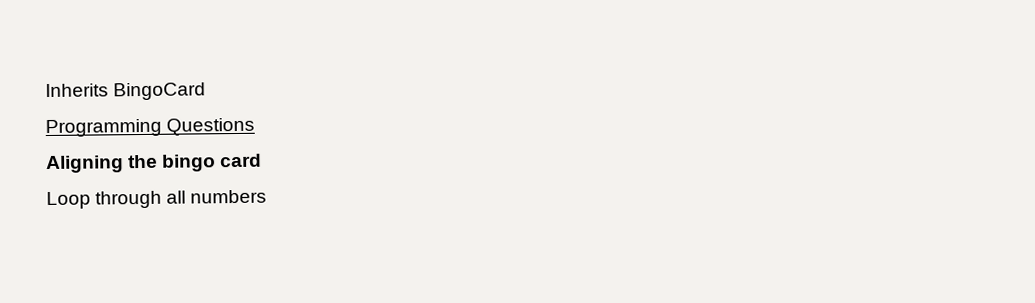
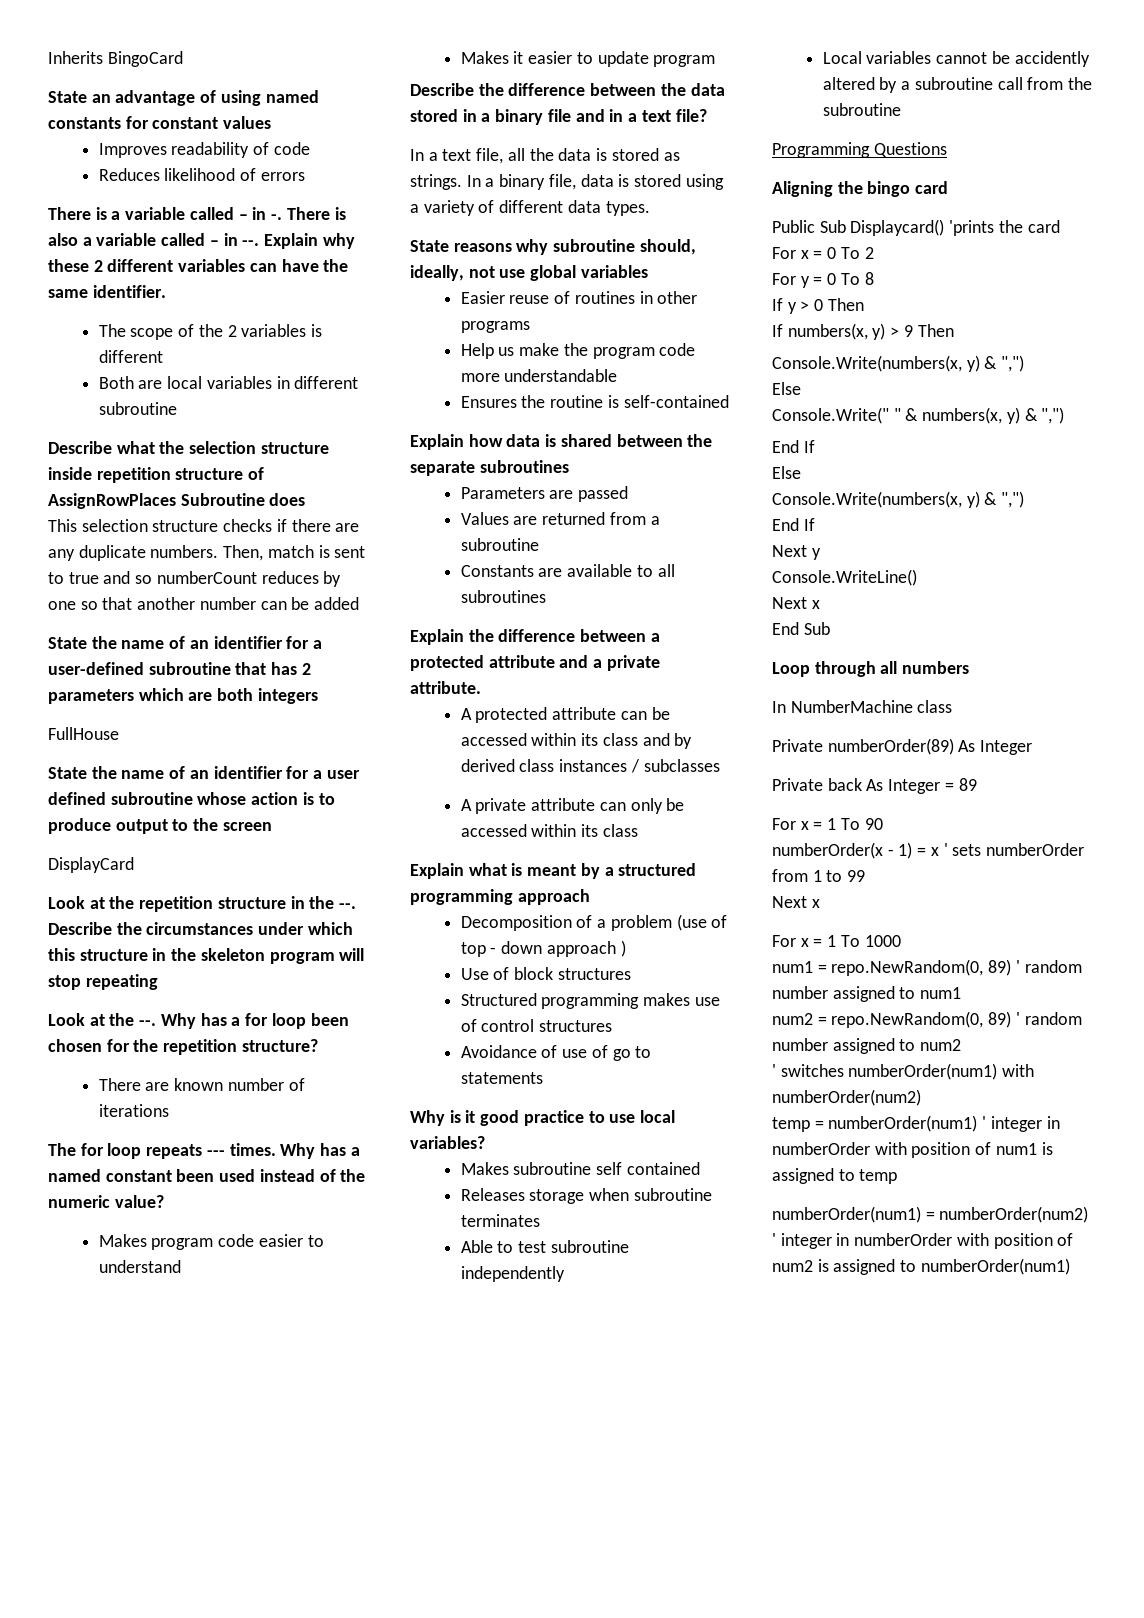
+ State an advantage of using named constants for constant values
+ Improves readability of code
+ Reduces likelihood of errors
+ There is a variable called – in -. There is also a variable called – in --. Explain why these 2 different variables can have the same identifier.
+ The scope of the 2 variables is different
+ Both are local variables in different subroutine
+ Describe what the selection structure inside repetition structure of AssignRowPlaces Subroutine does
+ This selection structure checks if there are any duplicate numbers. Then, match is sent to true and so numberCount reduces by one so that another number can be added
+ State the name of an identifier for a user-defined subroutine that has 2 parameters which are both integers
+ FullHouse
+ State the name of an identifier for a user defined subroutine whose action is to produce output to the screen
+ DisplayCard
+ Look at the repetition structure in the --. Describe the circumstances under which this structure in the skeleton program will stop repeating
+ Look at the --. Why has a for loop been chosen for the repetition structure?
+ There are known number of iterations
+ The for loop repeats --- times. Why has a named constant been used instead of the numeric value?
+ Makes program code easier to understand
+ Makes it easier to update program
+ Describe the difference between the data stored in a binary file and in a text file?
+ In a text file, all the data is stored as strings. In a binary file, data is stored using a variety of different data types.
+ State reasons why subroutine should, ideally, not use global variables
+ Easier reuse of routines in other programs
+ Help us make the program code more understandable
+ Ensures the routine is self-contained
+ Explain how data is shared between the separate subroutines
+ Parameters are passed
+ Values are returned from a subroutine
+ Constants are available to all subroutines
+ Explain the difference between a protected attribute and a private attribute.
+ A protected attribute can be accessed within its class and by derived class instances / subclasses
+ A private attribute can only be accessed within its class
+ Explain what is meant by a structured programming approach
+ Decomposition of a problem (use of top - down approach )
+ Use of block structures
+ Structured programming makes use of control structures
+ Avoidance of use of go to statements
+ Why is it good practice to use local variables?
+ Makes subroutine self contained
+ Releases storage when subroutine terminates
+ Able to test subroutine independently
+ Local variables cannot be accidently altered by a subroutine call from the subroutine
+ Public Sub Displaycard() 'prints the card
+ For x = 0 To 2
+ For y = 0 To 8
+ If y > 0 Then
+ If numbers(x, y) > 9 Then
+ Console.Write(numbers(x, y) & ",")
+ Else
+ Console.Write(" " & numbers(x, y) & ",")
+ End If
+ Else
+ Console.Write(numbers(x, y) & ",")
+ End If
+ Next y
+ Console.WriteLine()
+ Next x
+ End Sub
  Loop through all numbers
+ In NumberMachine class
+ Private numberOrder(89) As Integer
+ Private back As Integer = 89
+ For x = 1 To 90
+ numberOrder(x - 1) = x ' sets numberOrder from 1 to 99
+ Next x
+ For x = 1 To 1000
+ num1 = repo.NewRandom(0, 89) ' random number assigned to num1
+ num2 = repo.NewRandom(0, 89) ' random number assigned to num2
+ ' switches numberOrder(num1) with numberOrder(num2)
+ temp = numberOrder(num1) ' integer in numberOrder with position of num1 is assigned to temp
+ numberOrder(num1) = numberOrder(num2) ' integer in numberOrder with position of num2 is assigned to numberOrder(num1)

